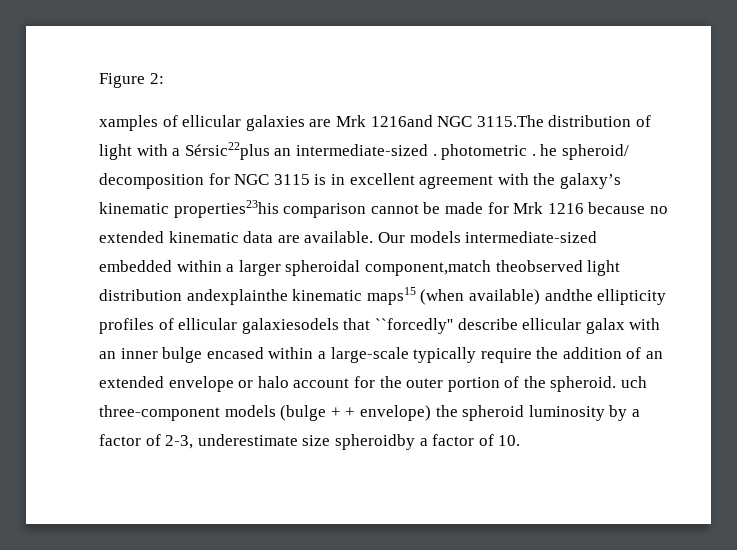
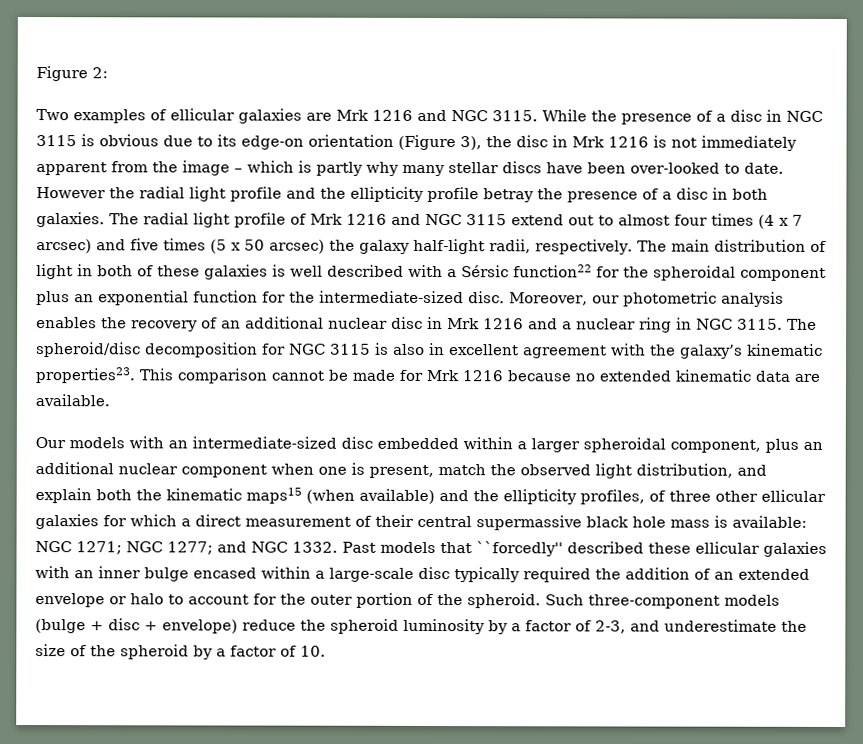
- xamples of ellicular galaxies are Mrk 1216and NGC 3115.The distribution of light with a Sérsic22plus an intermediate-sized . photometric . he spheroid/ decomposition for NGC 3115 is in excellent agreement with the galaxy’s kinematic properties23his comparison cannot be made for Mrk 1216 because no extended kinematic data are available. Our models intermediate-sized embedded within a larger spheroidal component,match theobserved light distribution andexplainthe kinematic maps15 (when available) andthe ellipticity profiles of ellicular galaxiesodels that ``forcedly'' describe ellicular galax with an inner bulge encased within a large-scale typically require the addition of an extended envelope or halo account for the outer portion of the spheroid. uch three-component models (bulge + + envelope) the spheroid luminosity by a factor of 2-3, underestimate size spheroidby a factor of 10.
+ Two examples of ellicular galaxies are Mrk 1216 and NGC 3115. While the presence of a disc in NGC 3115 is obvious due to its edge-on orientation (Figure 3), the disc in Mrk 1216 is not immediately apparent from the image – which is partly why many stellar discs have been over-looked to date. However the radial light profile and the ellipticity profile betray the presence of a disc in both galaxies. The radial light profile of Mrk 1216 and NGC 3115 extend out to almost four times (4 x 7 arcsec) and five times (5 x 50 arcsec) the galaxy half-light radii, respectively. The main distribution of light in both of these galaxies is well described with a Sérsic function22 for the spheroidal component plus an exponential function for the intermediate-sized disc. Moreover, our photometric analysis enables the recovery of an additional nuclear disc in Mrk 1216 and a nuclear ring in NGC 3115. The spheroid/disc decomposition for NGC 3115 is also in excellent agreement with the galaxy’s kinematic properties23. This comparison cannot be made for Mrk 1216 because no extended kinematic data are available.
+ Our models with an intermediate-sized disc embedded within a larger spheroidal component, plus an additional nuclear component when one is present, match the observed light distribution, and explain both the kinematic maps15 (when available) and the ellipticity profiles, of three other ellicular galaxies for which a direct measurement of their central supermassive black hole mass is available: NGC 1271; NGC 1277; and NGC 1332. Past models that ``forcedly'' described these ellicular galaxies with an inner bulge encased within a large-scale disc typically required the addition of an extended envelope or halo to account for the outer portion of the spheroid. Such three-component models (bulge + disc + envelope) reduce the spheroid luminosity by a factor of 2-3, and underestimate the size of the spheroid by a factor of 10.

